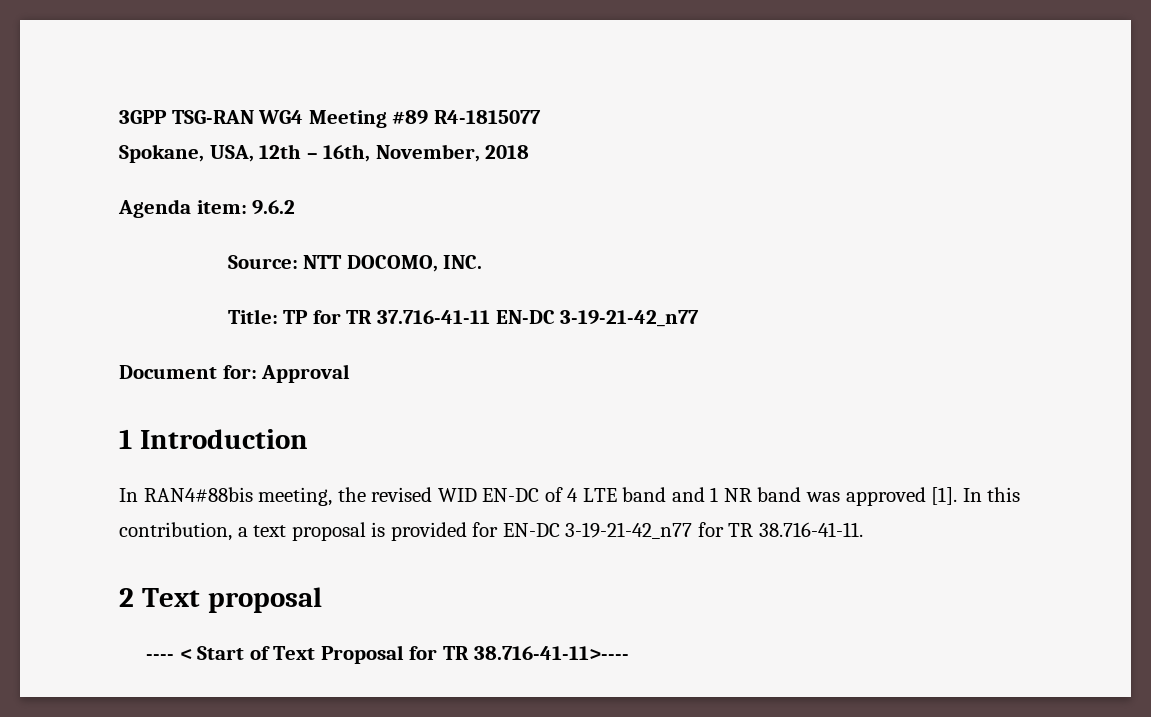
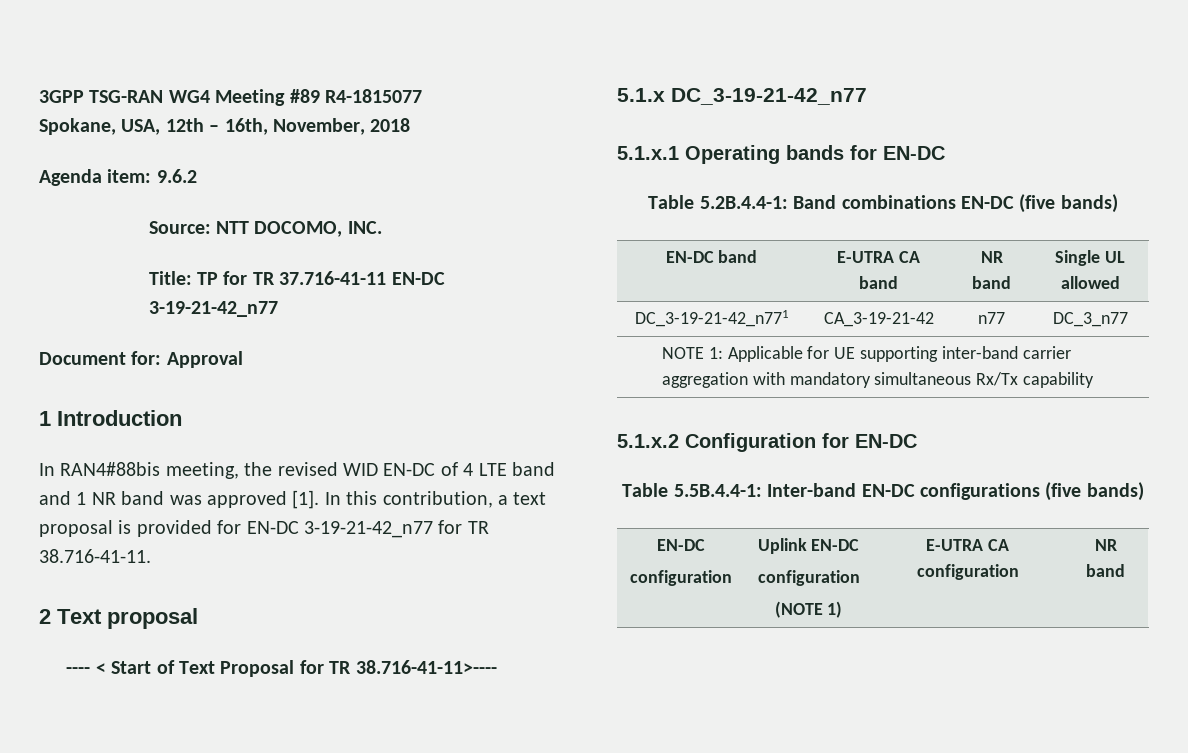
+ 5.1.x DC_3-19-21-42_n77
+ 5.1.x.1 Operating bands for EN-DC
+ Table 5.2B.4.4-1: Band combinations EN-DC (five bands)
+ EN-DC band | E-UTRA CA band | NR band | Single UL allowed
+ DC_3-19-21-42_n771 | CA_3-19-21-42 | n77 | DC_3_n77
+ NOTE 1: Applicable for UE supporting inter-band carrier aggregation with mandatory simultaneous Rx/Tx capability
+ 5.1.x.2 Configuration for EN-DC
+ Table 5.5B.4.4-1: Inter-band EN-DC configurations (five bands)
+ EN-DC
+ configuration | Uplink EN-DC
+ configuration
+ (NOTE 1) | E-UTRA CA configuration | NR band

